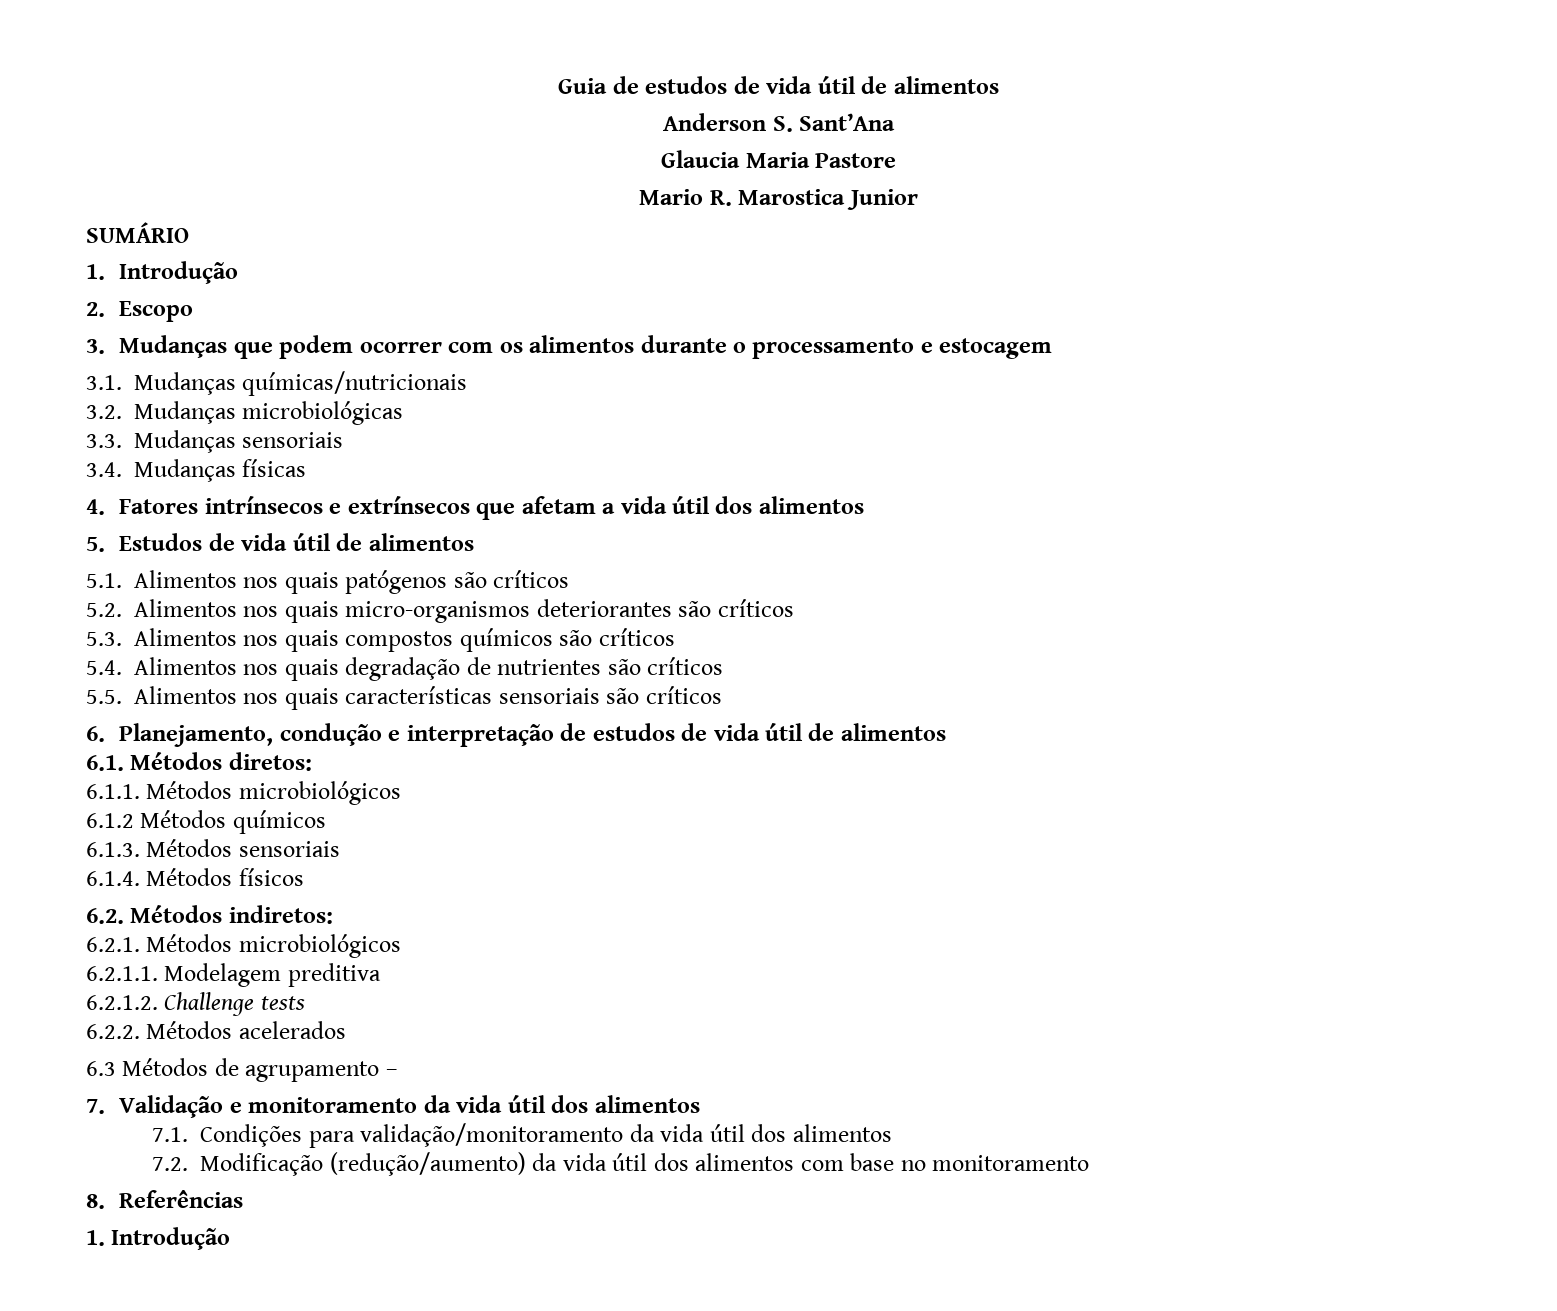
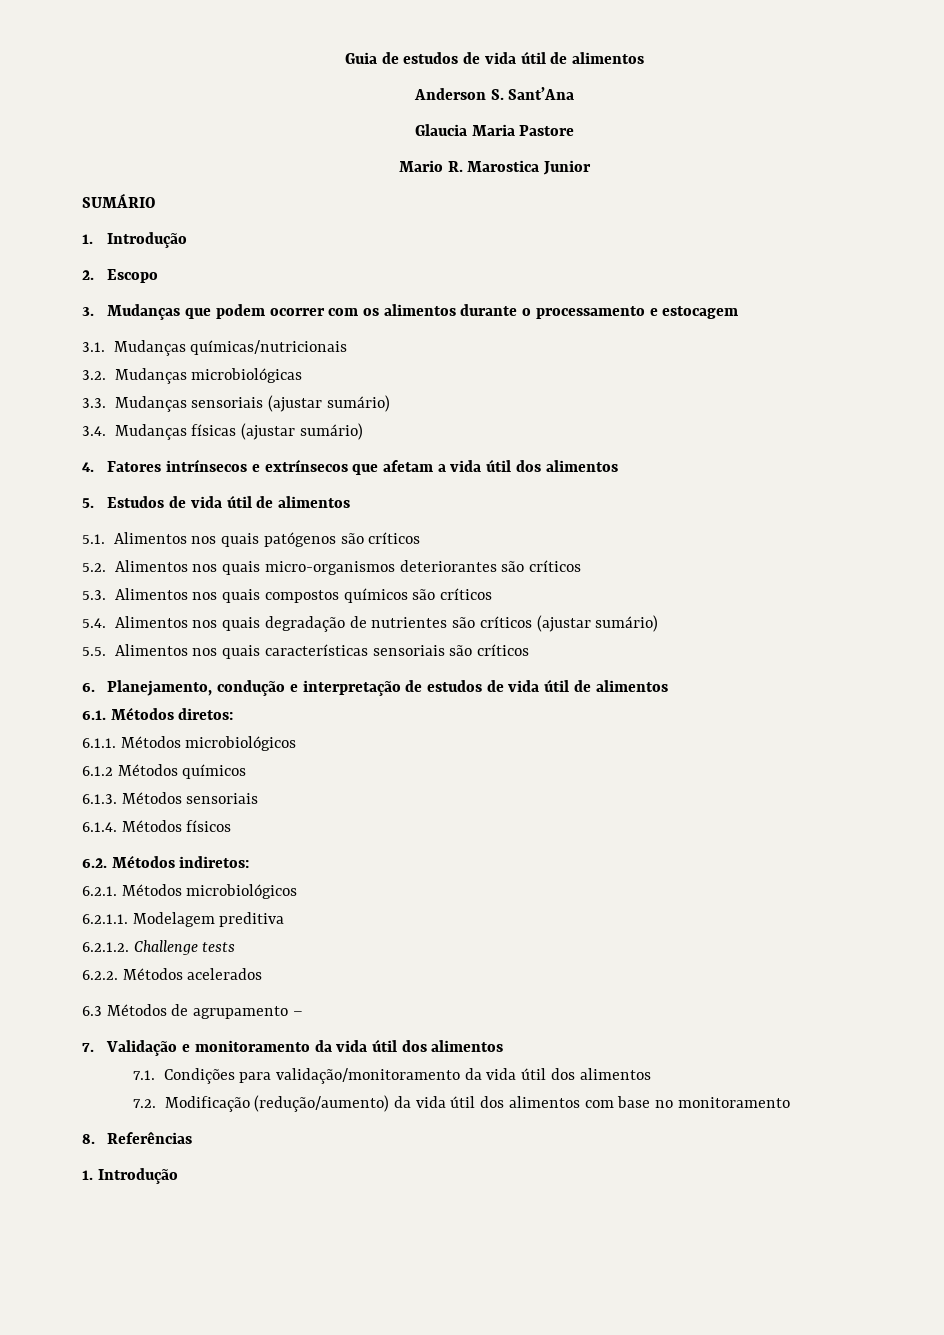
- 3.3. Mudanças sensoriais
+ 3.3. Mudanças sensoriais (ajustar sumário)
- 3.4. Mudanças físicas
+ 3.4. Mudanças físicas (ajustar sumário)
- 5.4. Alimentos nos quais degradação de nutrientes são críticos
+ 5.4. Alimentos nos quais degradação de nutrientes são críticos (ajustar sumário)

